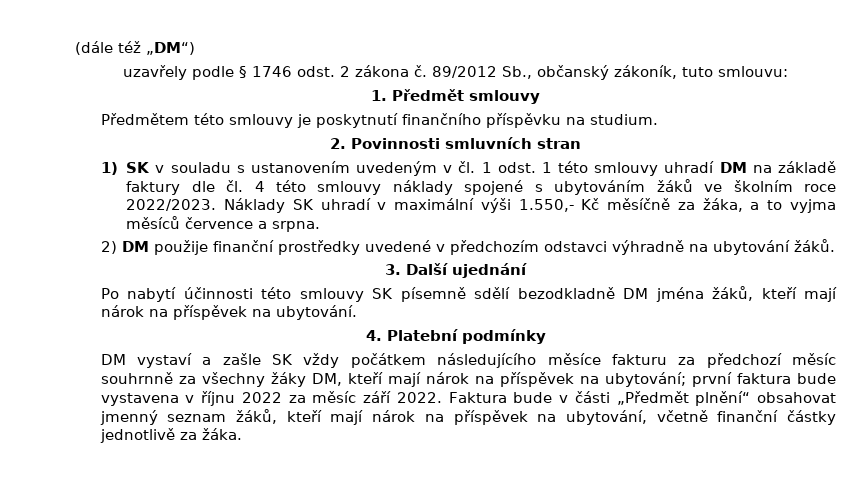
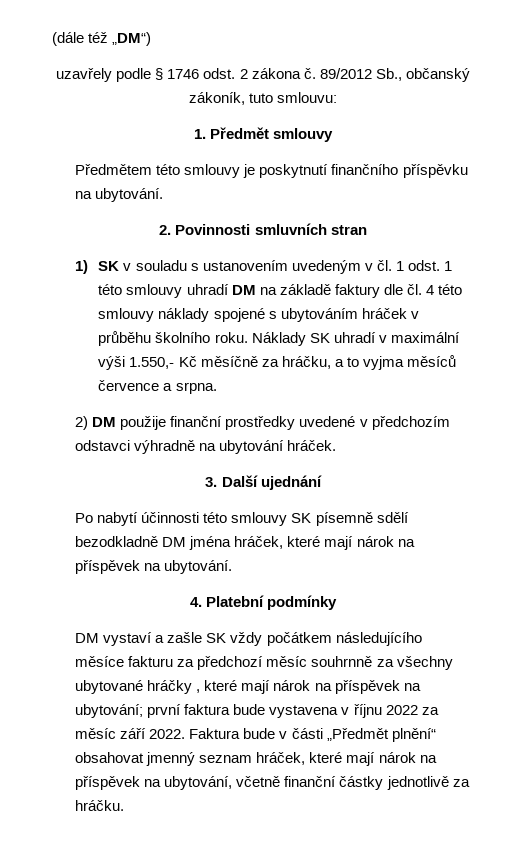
- Předmětem této smlouvy je poskytnutí finančního příspěvku na studium.
+ Předmětem této smlouvy je poskytnutí finančního příspěvku na ubytování.
- 1) SK v souladu s ustanovením uvedeným v čl. 1 odst. 1 této smlouvy uhradí DM na základě faktury dle čl. 4 této smlouvy náklady spojené s ubytováním žáků ve školním roce 2022/2023.
+ 1) SK v souladu s ustanovením uvedeným v čl. 1 odst. 1 této smlouvy uhradí DM na základě faktury dle čl. 4 této smlouvy náklady spojené s ubytováním hráček v průběhu školního roku.
- Náklady SK uhradí v maximální výši 1.550,- Kč měsíčně za žáka, a to vyjma měsíců července a srpna.
+ Náklady SK uhradí v maximální výši 1.550,- Kč měsíčně za hráčku, a to vyjma měsíců července a srpna.
- 2) DM použije finanční prostředky uvedené v předchozím odstavci výhradně na ubytování žáků.
+ 2) DM použije finanční prostředky uvedené v předchozím odstavci výhradně na ubytování hráček.
- Po nabytí účinnosti této smlouvy SK písemně sdělí bezodkladně DM jména žáků, kteří mají nárok na příspěvek na ubytování.
+ Po nabytí účinnosti této smlouvy SK písemně sdělí bezodkladně DM jména hráček, které mají nárok na příspěvek na ubytování.
- DM vystaví a zašle SK vždy počátkem následujícího měsíce fakturu za předchozí měsíc souhrnně za všechny žáky DM, kteří mají nárok na příspěvek na ubytování; první faktura bude vystavena v říjnu 2022 za měsíc září 2022.
+ DM vystaví a zašle SK vždy počátkem následujícího měsíce fakturu za předchozí měsíc souhrnně za všechny ubytované hráčky , které mají nárok na příspěvek na ubytování; první faktura bude vystavena v říjnu 2022 za měsíc září 2022.
- Faktura bude v části „Předmět plnění“ obsahovat jmenný seznam žáků, kteří mají nárok na příspěvek na ubytování, včetně finanční částky jednotlivě za žáka.
+ Faktura bude v části „Předmět plnění“ obsahovat jmenný seznam hráček, které mají nárok na příspěvek na ubytování, včetně finanční částky jednotlivě za hráčku.

